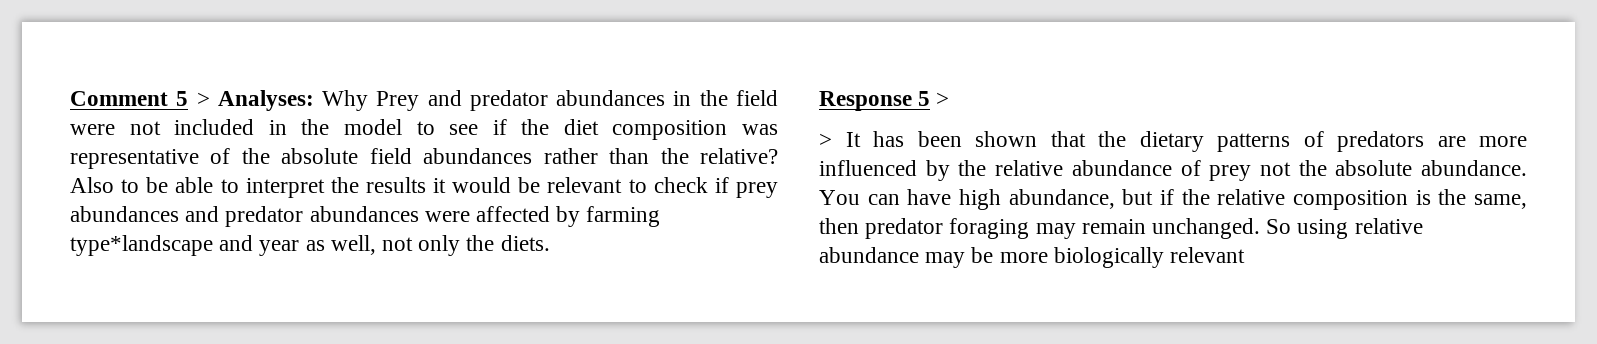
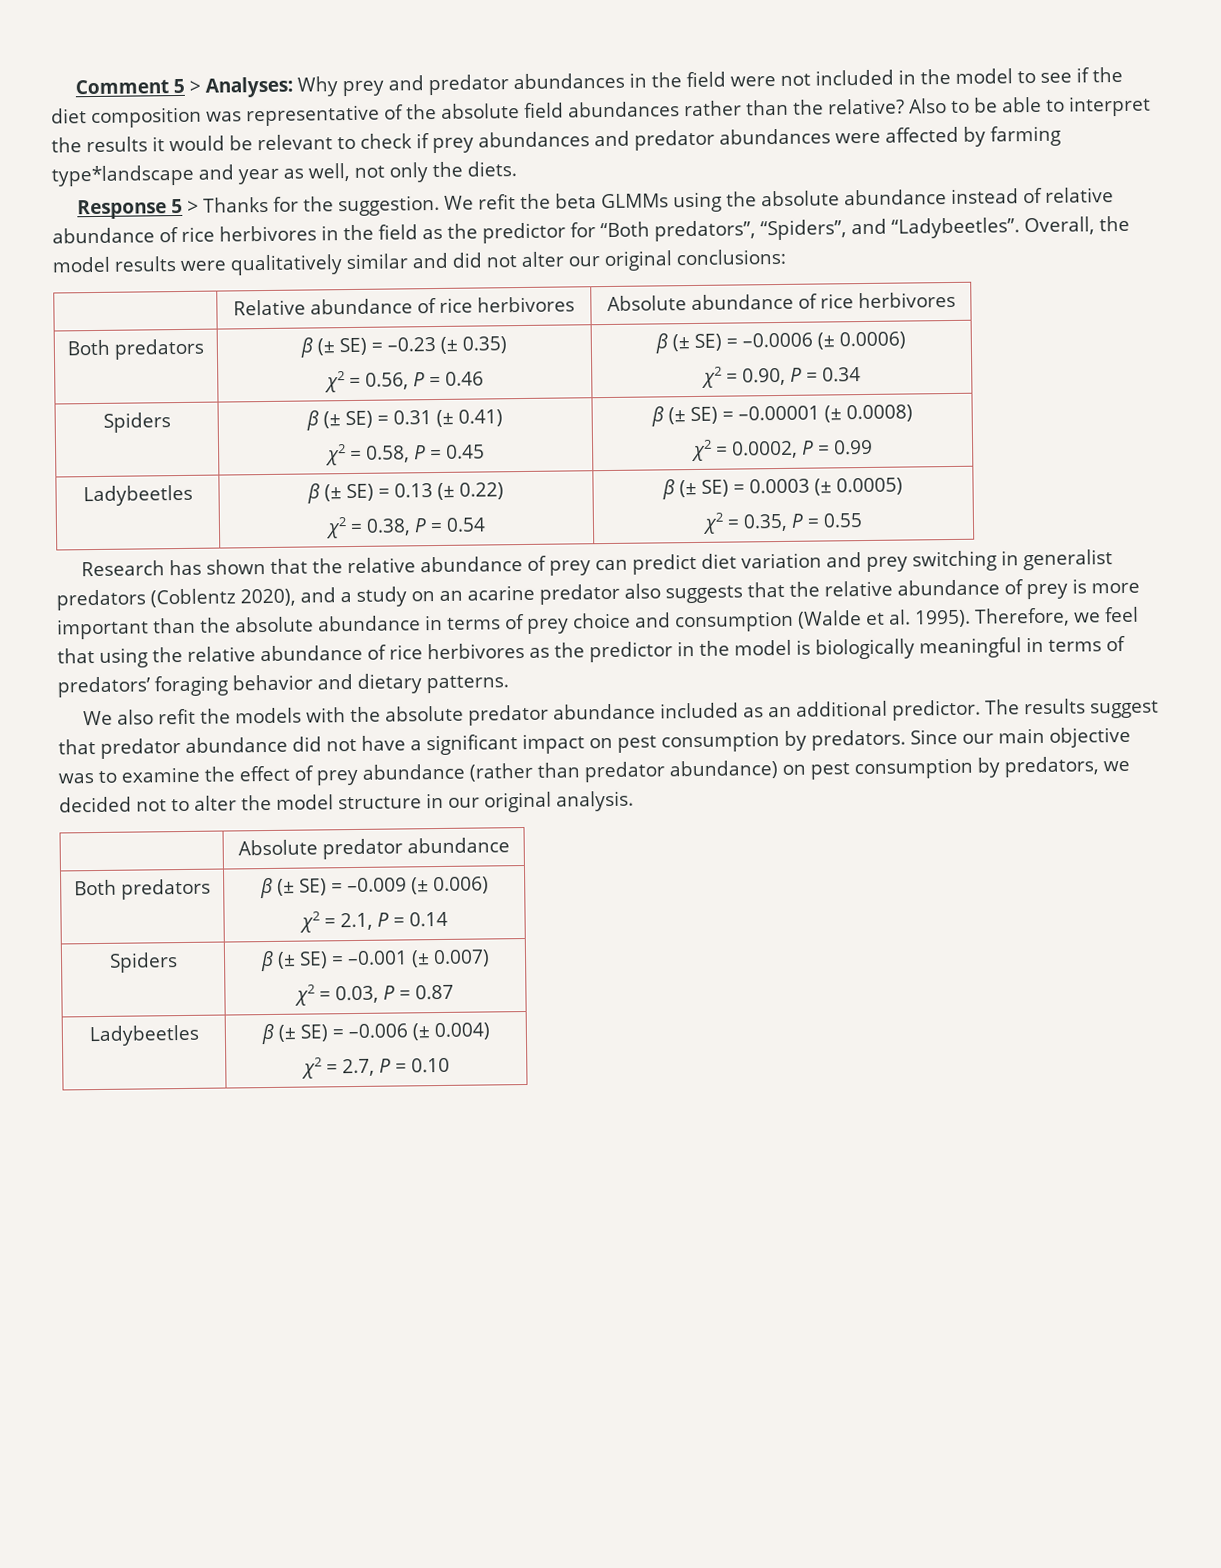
- Comment 5 > Analyses: Why Prey and predator abundances in the field were not included in the model to see if the diet composition was representative of the absolute field abundances rather than the relative?
+ Comment 5 > Analyses: Why prey and predator abundances in the field were not included in the model to see if the diet composition was representative of the absolute field abundances rather than the relative?
- Response 5 >
- > It has been shown that the dietary patterns of predators are more influenced by the relative abundance of prey not the absolute abundance. You can have high abundance, but if the relative composition is the same, then predator foraging may remain unchanged. So using relative abundance may be more biologically relevant
+ Response 5 > Thanks for the suggestion. We refit the beta GLMMs using the absolute abundance instead of relative abundance of rice herbivores in the field as the predictor for “Both predators”, “Spiders”, and “Ladybeetles”. Overall, the model results were qualitatively similar and did not alter our original conclusions:
+ | Relative abundance of rice herbivores | Absolute abundance of rice herbivores
+ Both predators | β (± SE) = –0.23 (± 0.35)
+ χ2 = 0.56, P = 0.46 | β (± SE) = –0.0006 (± 0.0006)
+ χ2 = 0.90, P = 0.34
+ Spiders | β (± SE) = 0.31 (± 0.41)
+ χ2 = 0.58, P = 0.45 | β (± SE) = –0.00001 (± 0.0008)
+ χ2 = 0.0002, P = 0.99
+ Ladybeetles | β (± SE) = 0.13 (± 0.22)
+ χ2 = 0.38, P = 0.54 | β (± SE) = 0.0003 (± 0.0005)
+ χ2 = 0.35, P = 0.55
+ Research has shown that the relative abundance of prey can predict diet variation and prey switching in generalist predators (Coblentz 2020), and a study on an acarine predator also suggests that the relative abundance of prey is more important than the absolute abundance in terms of prey choice and consumption (Walde et al. 1995). Therefore, we feel that using the relative abundance of rice herbivores as the predictor in the model is biologically meaningful in terms of predators’ foraging behavior and dietary patterns.
+ We also refit the models with the absolute predator abundance included as an additional predictor. The results suggest that predator abundance did not have a significant impact on pest consumption by predators. Since our main objective was to examine the effect of prey abundance (rather than predator abundance) on pest consumption by predators, we decided not to alter the model structure in our original analysis.
+ | Absolute predator abundance
+ Both predators | β (± SE) = –0.009 (± 0.006)
+ χ2 = 2.1, P = 0.14
+ Spiders | β (± SE) = –0.001 (± 0.007)
+ χ2 = 0.03, P = 0.87
+ Ladybeetles | β (± SE) = –0.006 (± 0.004)
+ χ2 = 2.7, P = 0.10

